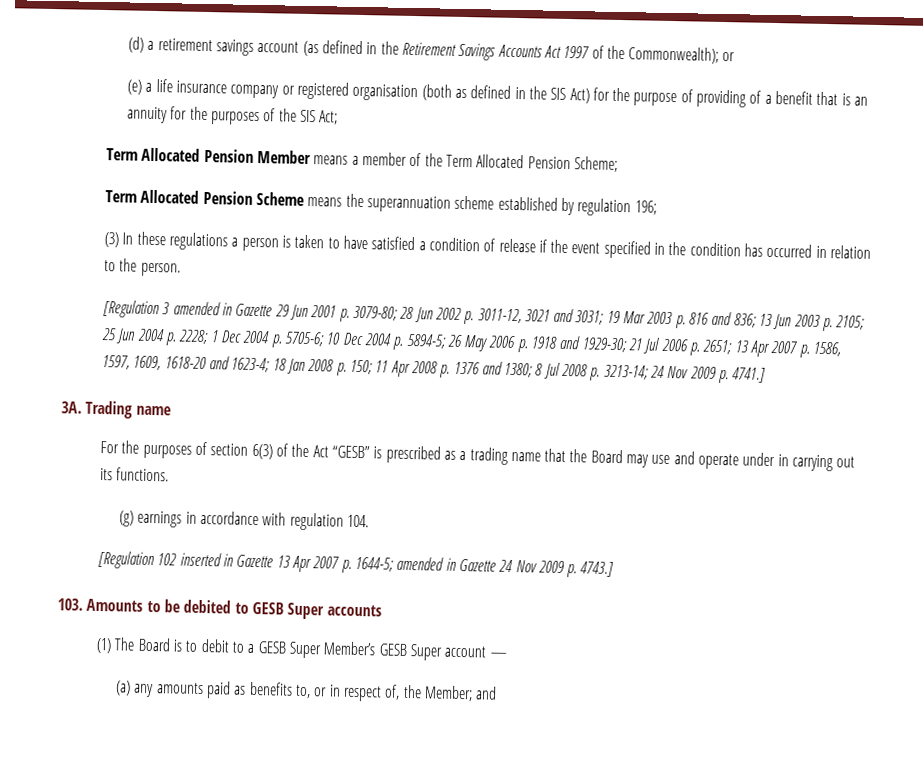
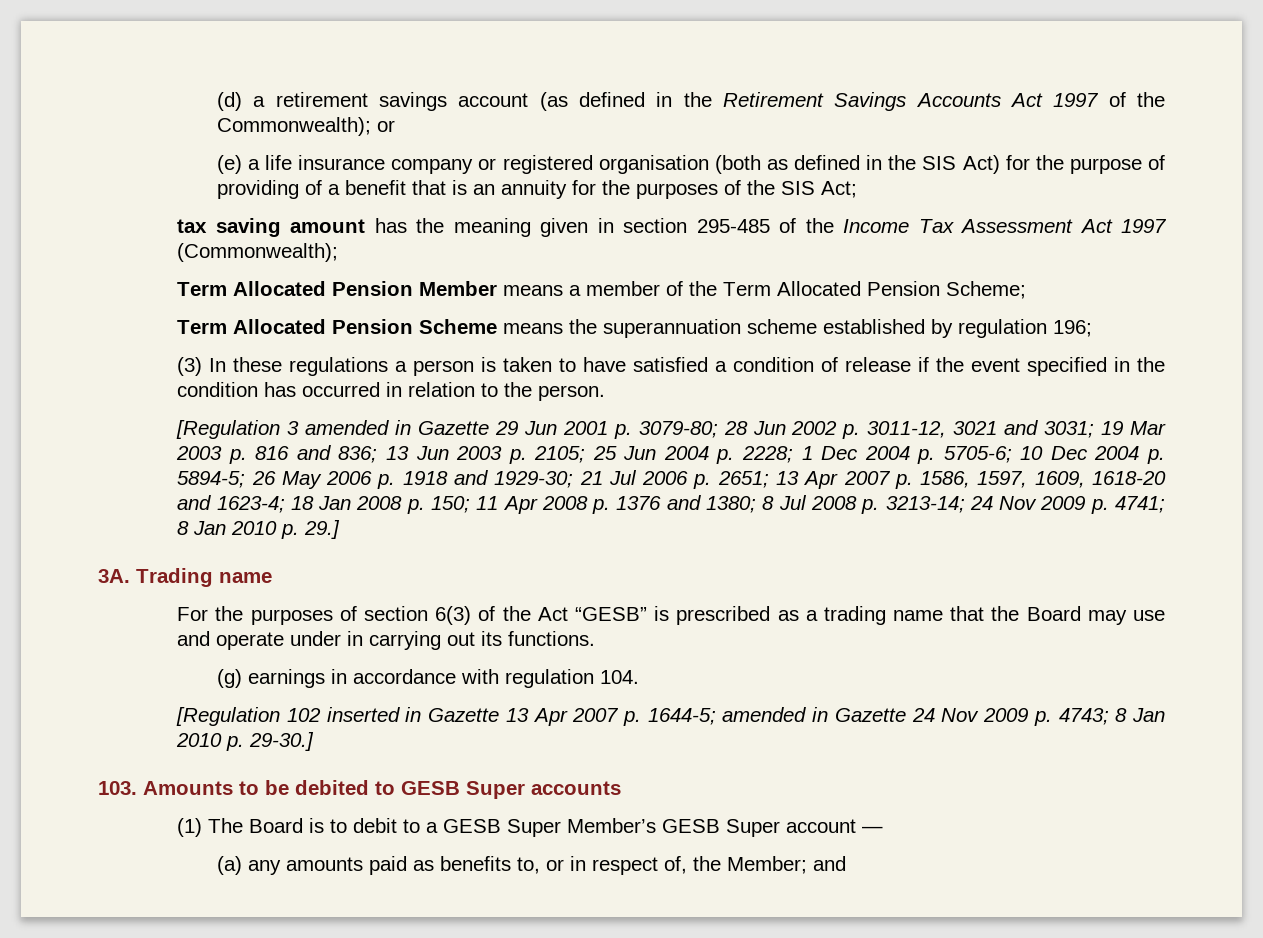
+ tax saving amount has the meaning given in section 295-485 of the Income Tax Assessment Act 1997 (Commonwealth);
- 24 Nov 2009 p. 4741.]
+ 24 Nov 2009 p. 4741; 8 Jan 2010 p. 29.]
- [Regulation 102 inserted in Gazette 13 Apr 2007 p. 1644-5; amended in Gazette 24 Nov 2009 p. 4743.]
+ [Regulation 102 inserted in Gazette 13 Apr 2007 p. 1644-5; amended in Gazette 24 Nov 2009 p. 4743; 8 Jan 2010 p. 29-30.]

